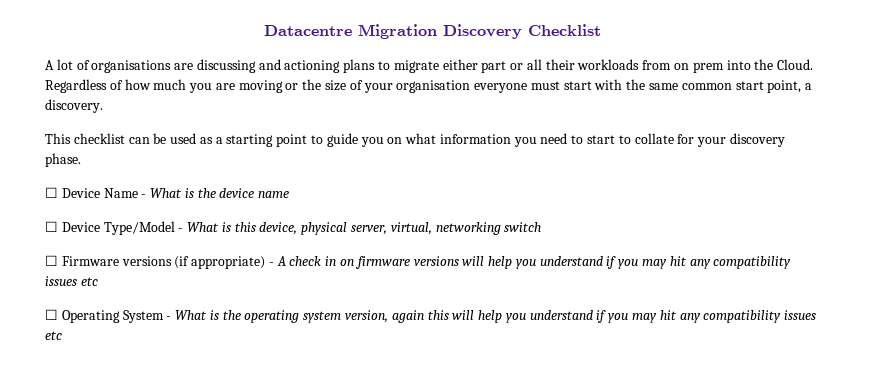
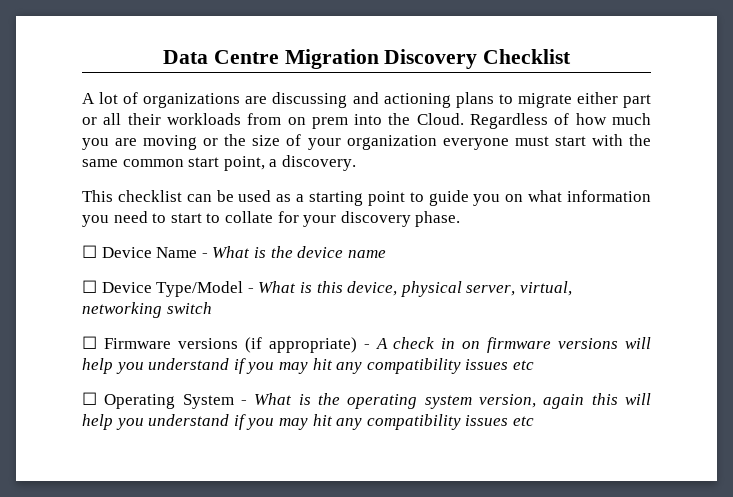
- Datacentre Migration Discovery Checklist
+ Data Centre Migration Discovery Checklist
- A lot of organisations are discussing and actioning plans to migrate either part or all their workloads from on prem into the Cloud.
+ A lot of organizations are discussing and actioning plans to migrate either part or all their workloads from on prem into the Cloud.
- Regardless of how much you are moving or the size of your organisation everyone must start with the same common start point, a discovery.
+ Regardless of how much you are moving or the size of your organization everyone must start with the same common start point, a discovery.

